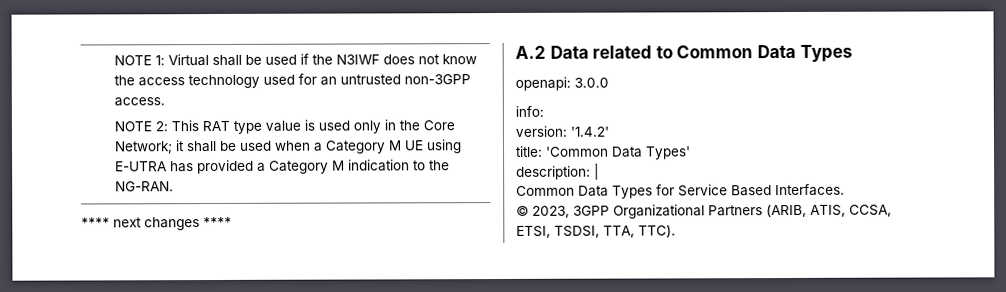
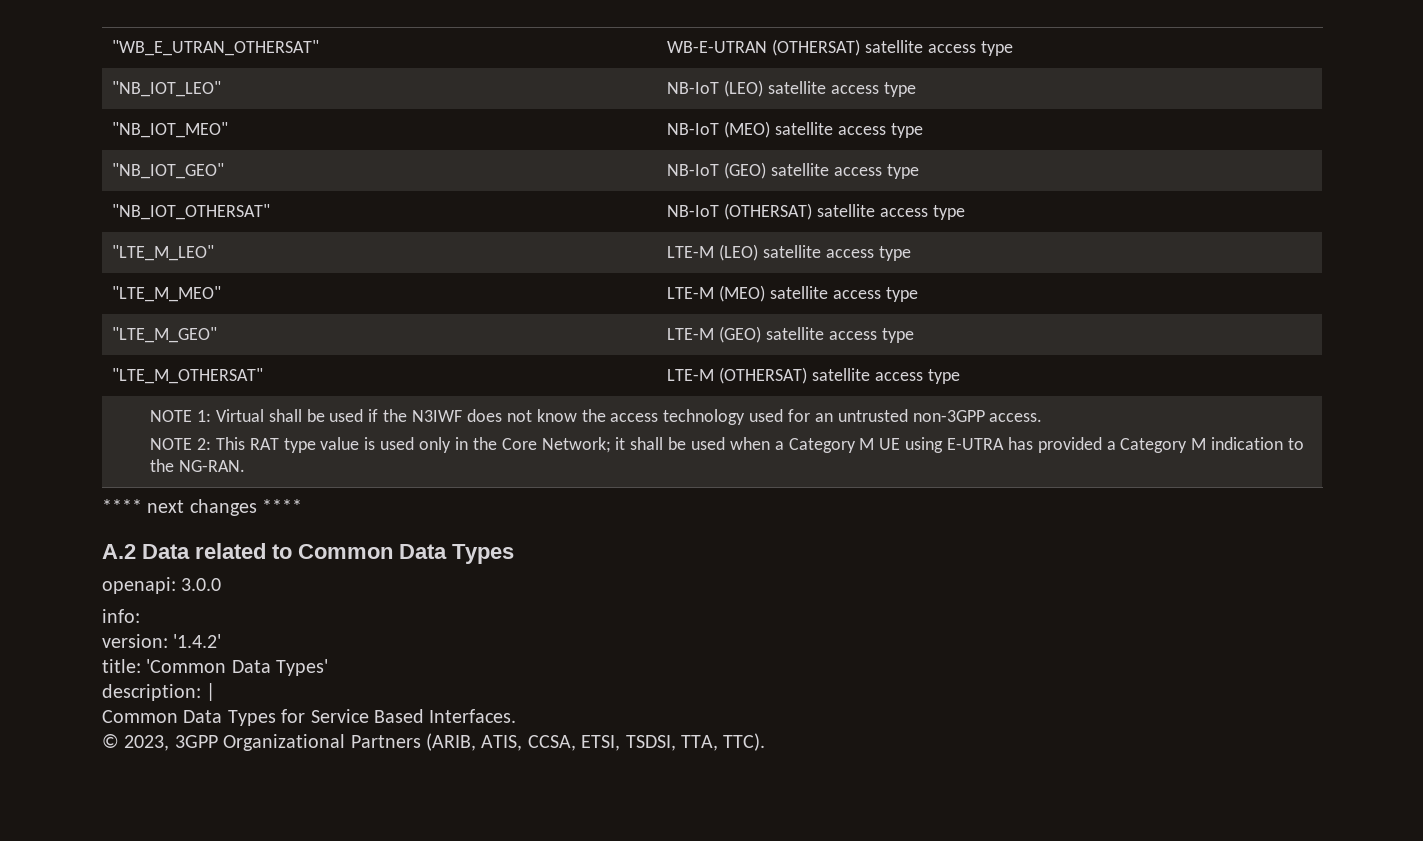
+ "WB_E_UTRAN_OTHERSAT" | WB-E-UTRAN (OTHERSAT) satellite access type
+ "NB_IOT_LEO" | NB-IoT (LEO) satellite access type
+ "NB_IOT_MEO" | NB-IoT (MEO) satellite access type
+ "NB_IOT_GEO" | NB-IoT (GEO) satellite access type
+ "NB_IOT_OTHERSAT" | NB-IoT (OTHERSAT) satellite access type
+ "LTE_M_LEO" | LTE-M (LEO) satellite access type
+ "LTE_M_MEO" | LTE-M (MEO) satellite access type
+ "LTE_M_GEO" | LTE-M (GEO) satellite access type
+ "LTE_M_OTHERSAT" | LTE-M (OTHERSAT) satellite access type

